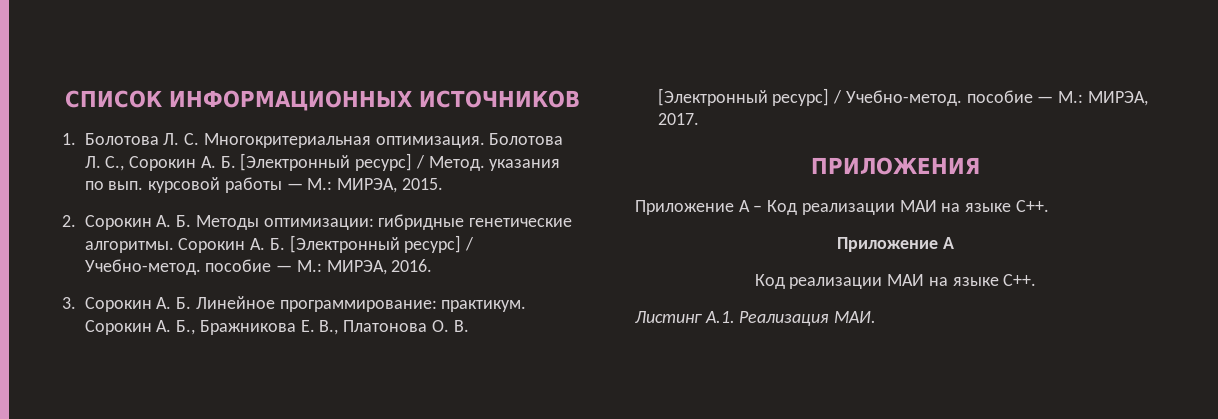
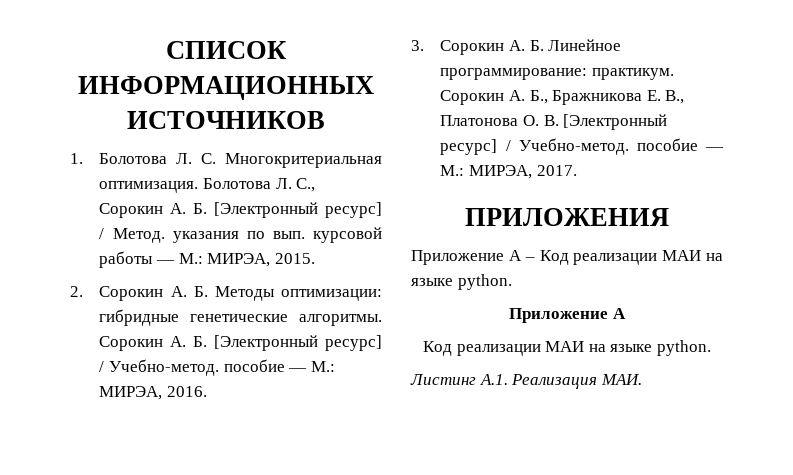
- Приложение А – Код реализации МАИ на языке C++.
+ Приложение А – Код реализации МАИ на языке python.
  Приложение А
- Код реализации МАИ на языке C++.
+ Код реализации МАИ на языке python.

